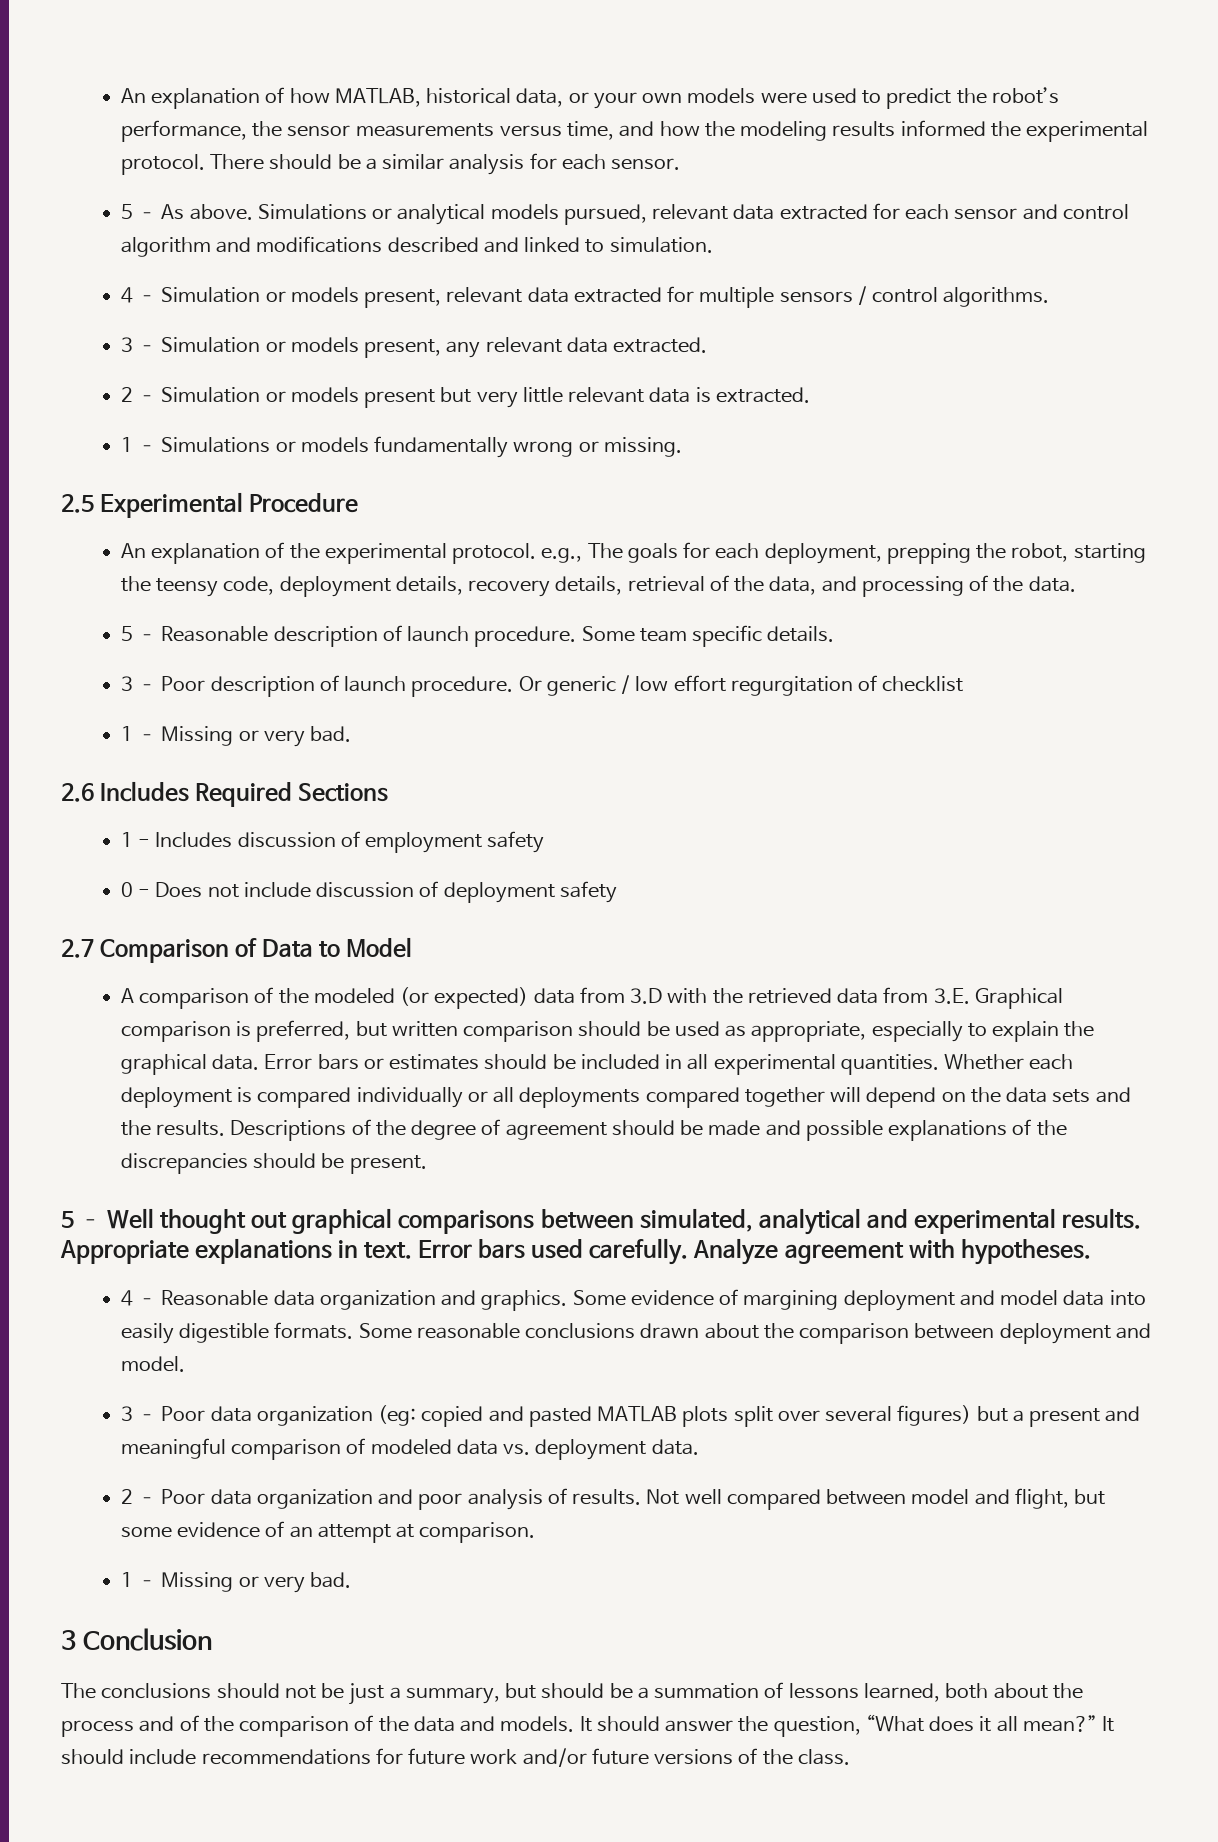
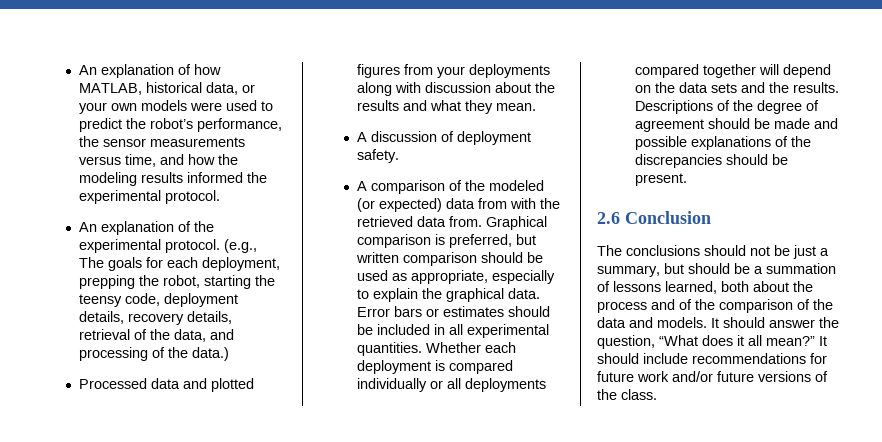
- There should be a similar analysis for each sensor.
- 5 – As above. Simulations or analytical models pursued, relevant data extracted for each sensor and control algorithm and modifications described and linked to simulation.
- 4 – Simulation or models present, relevant data extracted for multiple sensors / control algorithms.
- 3 – Simulation or models present, any relevant data extracted.
- 2 – Simulation or models present but very little relevant data is extracted.
- 1 – Simulations or models fundamentally wrong or missing.
- 2.5 Experimental Procedure
- An explanation of the experimental protocol. e.g., The goals for each deployment, prepping the robot, starting the teensy code, deployment details, recovery details, retrieval of the data, and processing of the data.
- 5 – Reasonable description of launch procedure. Some team specific details.
- 3 – Poor description of launch procedure. Or generic / low effort regurgitation of checklist
- 1 – Missing or very bad.
- 2.6 Includes Required Sections
- 1 - Includes discussion of employment safety
- 0 - Does not include discussion of deployment safety
- 2.7 Comparison of Data to Model
+ An explanation of the experimental protocol. (e.g., The goals for each deployment, prepping the robot, starting the teensy code, deployment details, recovery details, retrieval of the data, and processing of the data.)
+ Processed data and plotted figures from your deployments along with discussion about the results and what they mean.
+ A discussion of deployment safety.
- A comparison of the modeled (or expected) data from 3.D with the retrieved data from 3.E. Graphical comparison is preferred, but written comparison should be used as appropriate, especially to explain the graphical data.
+ A comparison of the modeled (or expected) data from with the retrieved data from. Graphical comparison is preferred, but written comparison should be used as appropriate, especially to explain the graphical data.
- 5 – Well thought out graphical comparisons between simulated, analytical and experimental results. Appropriate explanations in text. Error bars used carefully. Analyze agreement with hypotheses.
- 4 – Reasonable data organization and graphics. Some evidence of margining deployment and model data into easily digestible formats. Some reasonable conclusions drawn about the comparison between deployment and model.
- 3 – Poor data organization (eg: copied and pasted MATLAB plots split over several figures) but a present and meaningful comparison of modeled data vs. deployment data.
- 2 – Poor data organization and poor analysis of results. Not well compared between model and flight, but some evidence of an attempt at comparison.
- 1 – Missing or very bad.
- 3 Conclusion
+ 2.6 Conclusion

